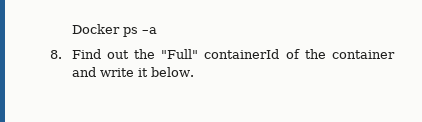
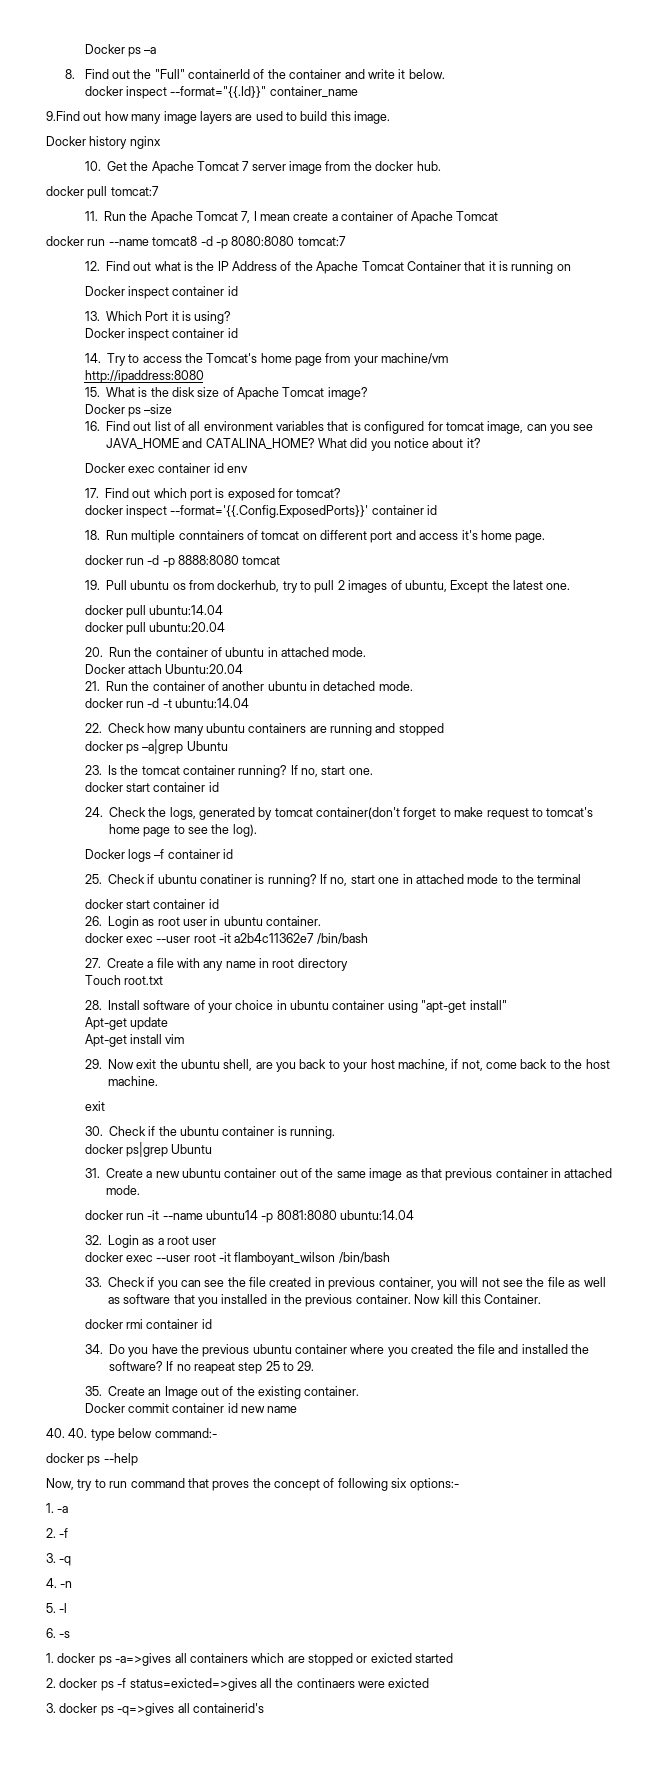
+ docker inspect --format="{{.Id}}" container_name
+ 9.Find out how many image layers are used to build this image.
+ Docker history nginx
+ 10. Get the Apache Tomcat 7 server image from the docker hub.
+ docker pull tomcat:7
+ 11. Run the Apache Tomcat 7, I mean create a container of Apache Tomcat
+ docker run --name tomcat8 -d -p 8080:8080 tomcat:7
+ 12. Find out what is the IP Address of the Apache Tomcat Container that it is running on
+ Docker inspect container id
+ 13. Which Port it is using?
+ Docker inspect container id
+ 14. Try to access the Tomcat's home page from your machine/vm
+ http://ipaddress:8080
+ 15. What is the disk size of Apache Tomcat image?
+ Docker ps –size
+ 16. Find out list of all environment variables that is configured for tomcat image, can you see JAVA_HOME and CATALINA_HOME? What did you notice about it?
+ Docker exec container id env
+ 17. Find out which port is exposed for tomcat?
+ docker inspect --format='{{.Config.ExposedPorts}}' container id
+ 18. Run multiple conntainers of tomcat on different port and access it's home page.
+ docker run -d -p 8888:8080 tomcat
+ 19. Pull ubuntu os from dockerhub, try to pull 2 images of ubuntu, Except the latest one.
+ docker pull ubuntu:14.04
+ docker pull ubuntu:20.04
+ 20. Run the container of ubuntu in attached mode.
+ Docker attach Ubuntu:20.04
+ 21. Run the container of another ubuntu in detached mode.
+ docker run -d -t ubuntu:14.04
+ 22. Check how many ubuntu containers are running and stopped
+ docker ps –a|grep Ubuntu
+ 23. Is the tomcat container running? If no, start one.
+ docker start container id
+ 24. Check the logs, generated by tomcat container(don't forget to make request to tomcat's home page to see the log).
+ Docker logs –f container id
+ 25. Check if ubuntu conatiner is running? If no, start one in attached mode to the terminal
+ docker start container id
+ 26. Login as root user in ubuntu container.
+ docker exec --user root -it a2b4c11362e7 /bin/bash
+ 27. Create a file with any name in root directory
+ Touch root.txt
+ 28. Install software of your choice in ubuntu container using "apt-get install"
+ Apt-get update
+ Apt-get install vim
+ 29. Now exit the ubuntu shell, are you back to your host machine, if not, come back to the host machine.
+ exit
+ 30. Check if the ubuntu container is running.
+ docker ps|grep Ubuntu
+ 31. Create a new ubuntu container out of the same image as that previous container in attached mode.
+ docker run -it --name ubuntu14 -p 8081:8080 ubuntu:14.04
+ 32. Login as a root user
+ docker exec --user root -it flamboyant_wilson /bin/bash
+ 33. Check if you can see the file created in previous container, you will not see the file as well as software that you installed in the previous container. Now kill this Container.
+ docker rmi container id
+ 34. Do you have the previous ubuntu container where you created the file and installed the software? If no reapeat step 25 to 29.
+ 35. Create an Image out of the existing container.
+ Docker commit container id new name
+ 40. 40. type below command:-
+ docker ps --help
+ Now, try to run command that proves the concept of following six options:-
+ 1. -a
+ 2. -f
+ 3. -q
+ 4. -n
+ 5. -l
+ 6. -s
+ 1. docker ps -a=>gives all containers which are stopped or exicted started
+ 2. docker ps -f status=exicted=>gives all the continaers were exicted
+ 3. docker ps -q=>gives all containerid's

